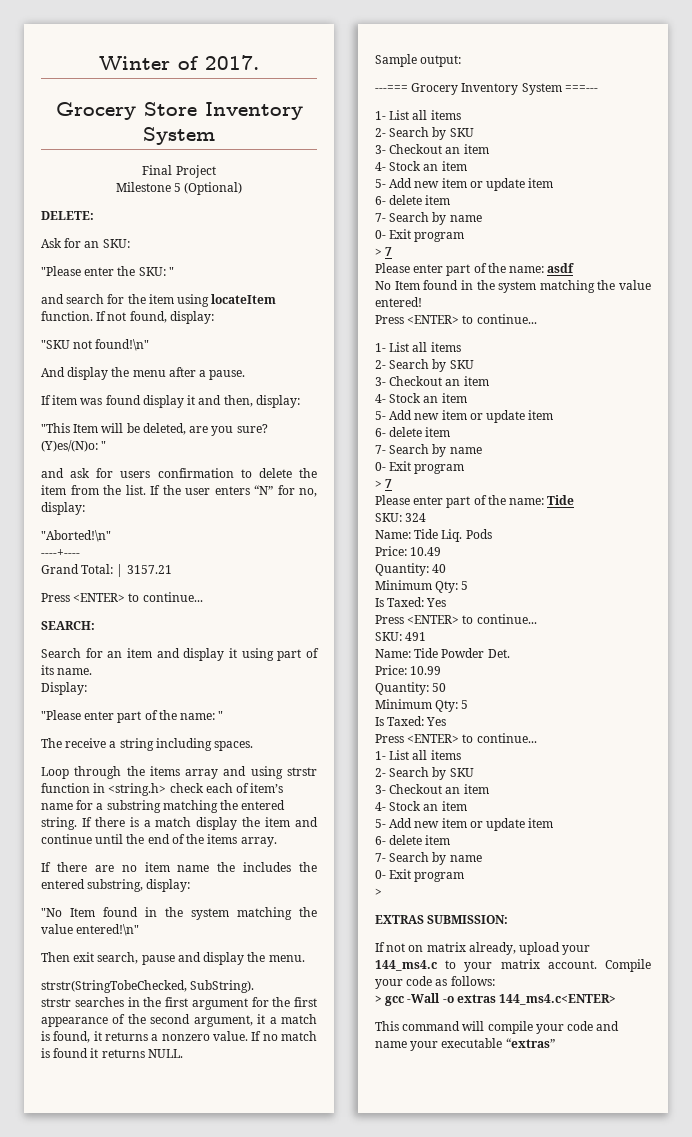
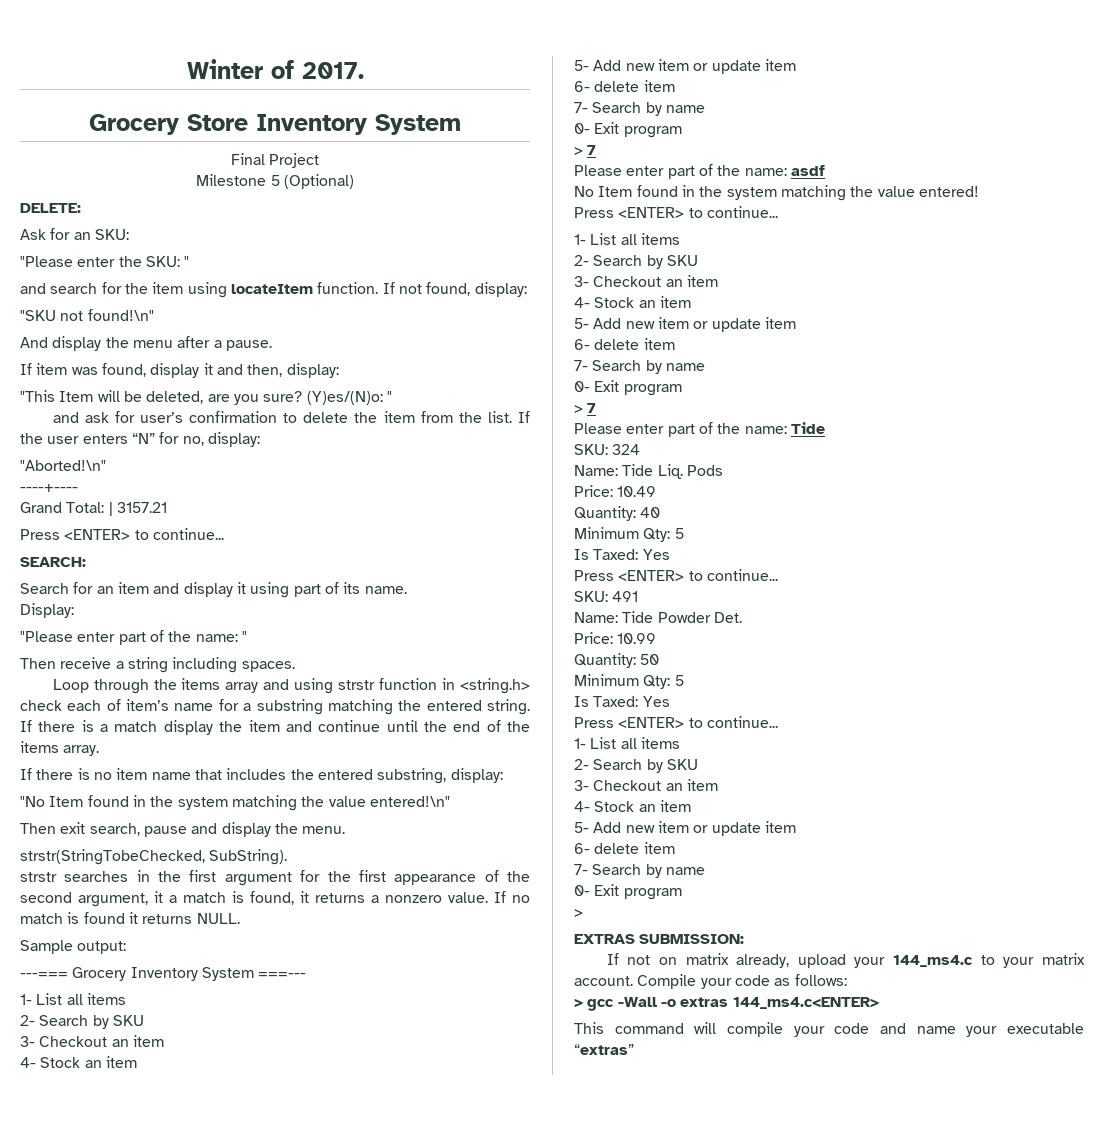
- If item was found display it and then, display:
+ If item was found, display it and then, display:
- and ask for users confirmation to delete the item from the list.
+ and ask for user’s confirmation to delete the item from the list.
- The receive a string including spaces.
+ Then receive a string including spaces.
- If there are no item name the includes the entered substring, display:
+ If there is no item name that includes the entered substring, display:

